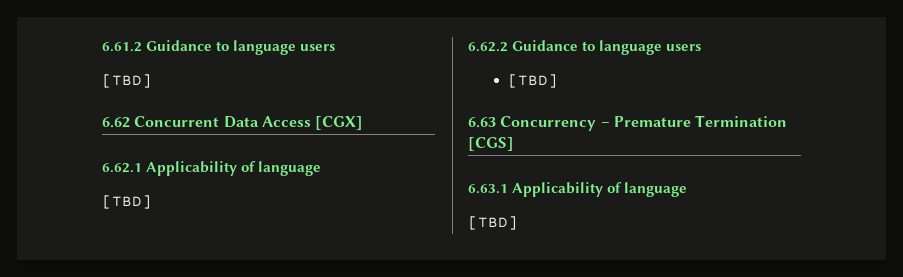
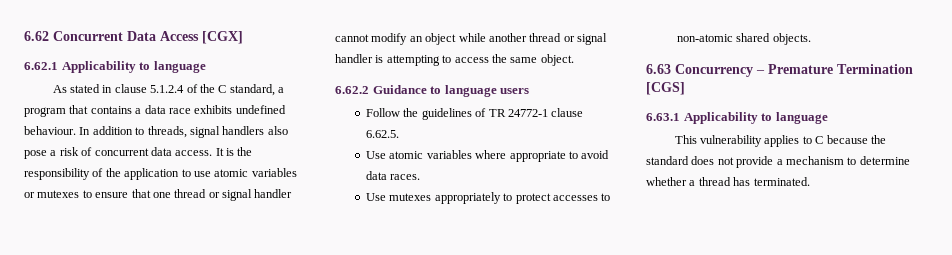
- 6.61.2 Guidance to language users
- [TBD]
- 6.62.1 Applicability of language
- [TBD]
+ 6.62.1 Applicability to language
+ As stated in clause 5.1.2.4 of the C standard, a program that contains a data race exhibits undefined behaviour. In addition to threads, signal handlers also pose a risk of concurrent data access. It is the responsibility of the application to use atomic variables or mutexes to ensure that one thread or signal handler cannot modify an object while another thread or signal handler is attempting to access the same object.
  6.62.2 Guidance to language users
- [TBD]
+ Follow the guidelines of TR 24772-1 clause 6.62.5.
+ Use atomic variables where appropriate to avoid data races.
+ Use mutexes appropriately to protect accesses to non-atomic shared objects.
- 6.63.1 Applicability of language
- [TBD]
+ 6.63.1 Applicability to language
+ This vulnerability applies to C because the standard does not provide a mechanism to determine whether a thread has terminated.

